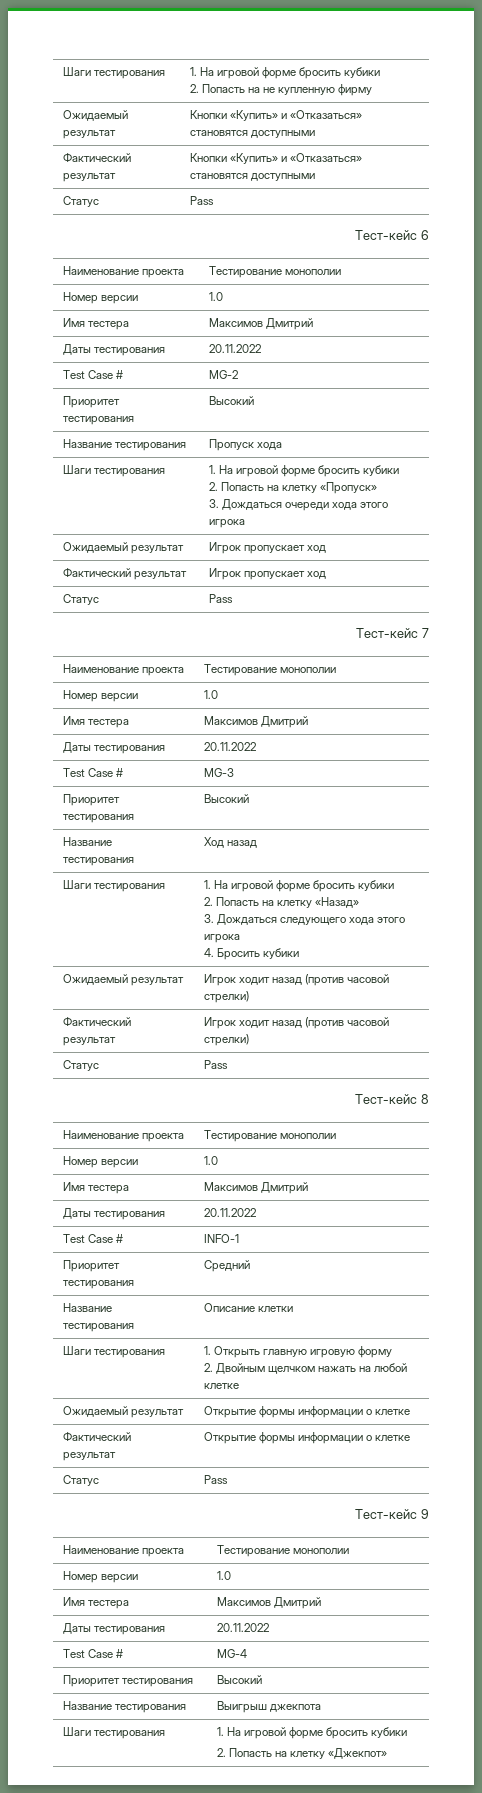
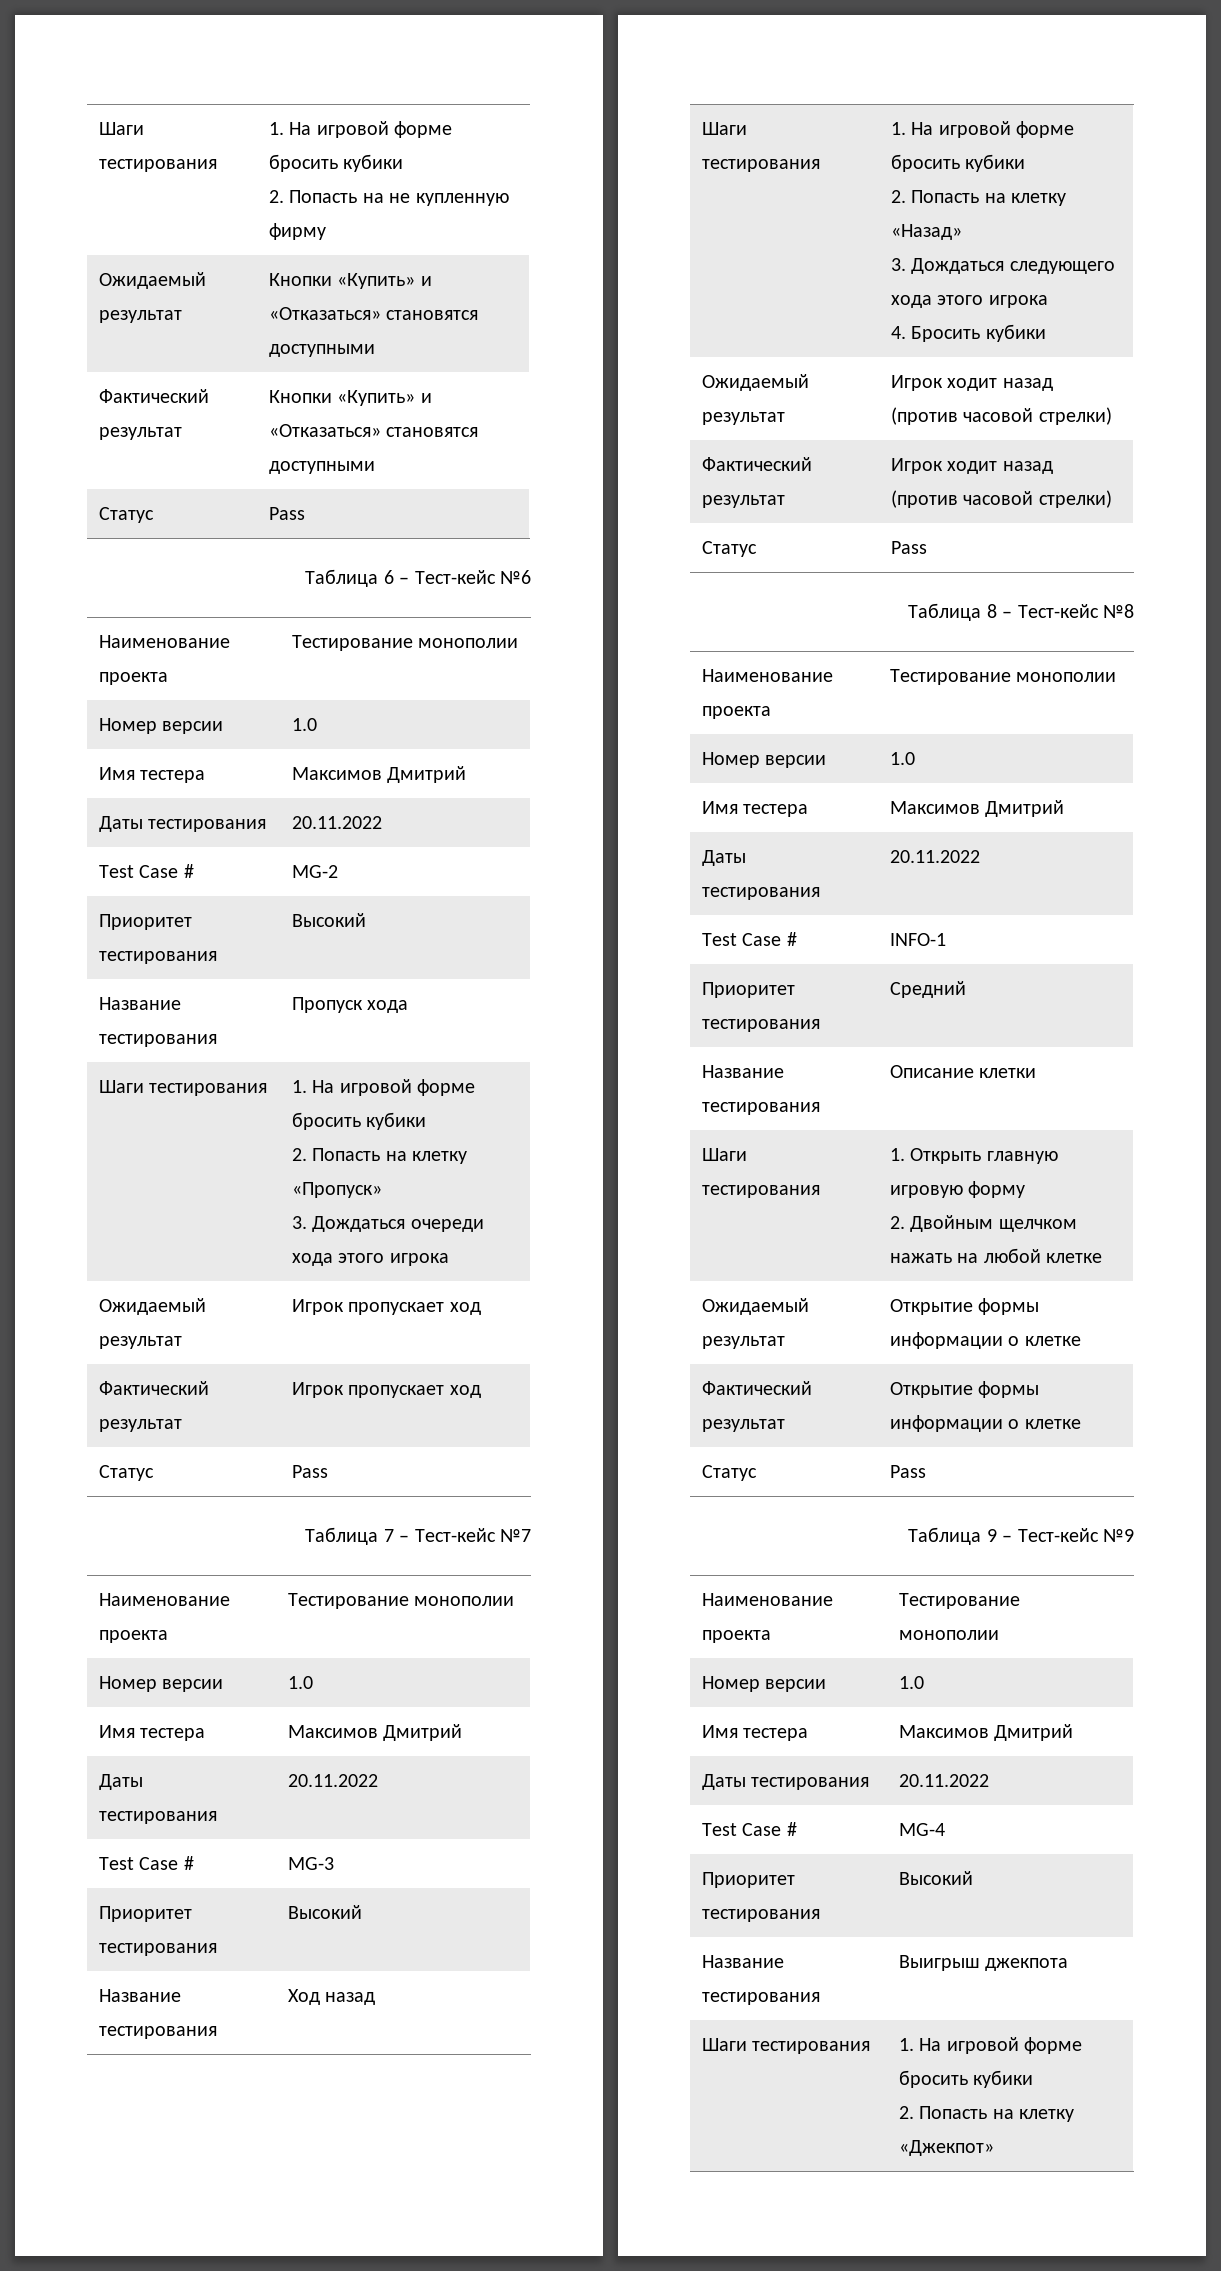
- Тест-кейс 6
+ Таблица 6 – Тест-кейс №6
- Тест-кейс 7
+ Таблица 7 – Тест-кейс №7
- Тест-кейс 8
+ Таблица 8 – Тест-кейс №8
- Тест-кейс 9
+ Таблица 9 – Тест-кейс №9

